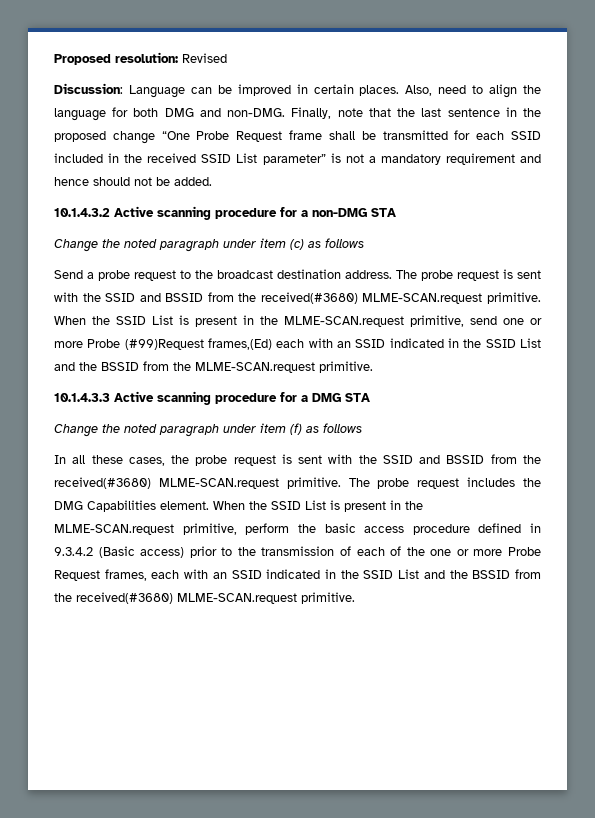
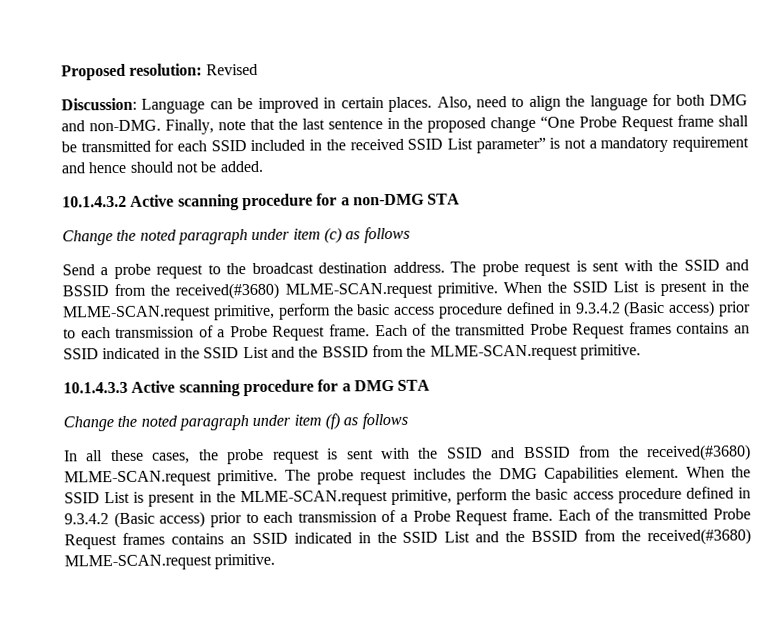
- When the SSID List is present in the MLME-SCAN.request primitive, send one or more Probe (#99)Request frames,(Ed) each with an SSID indicated in the SSID List and the BSSID from the MLME-SCAN.request primitive.
+ When the SSID List is present in the MLME-SCAN.request primitive, perform the basic access procedure defined in 9.3.4.2 (Basic access) prior to each transmission of a Probe Request frame. Each of the transmitted Probe Request frames contains an SSID indicated in the SSID List and the BSSID from the MLME-SCAN.request primitive.
- When the SSID List is present in the MLME-SCAN.request primitive, perform the basic access procedure defined in 9.3.4.2 (Basic access) prior to the transmission of each of the one or more Probe Request frames, each with an SSID indicated in the SSID List and the BSSID from the received(#3680) MLME-SCAN.request primitive.
+ When the SSID List is present in the MLME-SCAN.request primitive, perform the basic access procedure defined in 9.3.4.2 (Basic access) prior to each transmission of a Probe Request frame. Each of the transmitted Probe Request frames contains an SSID indicated in the SSID List and the BSSID from the received(#3680) MLME-SCAN.request primitive.

